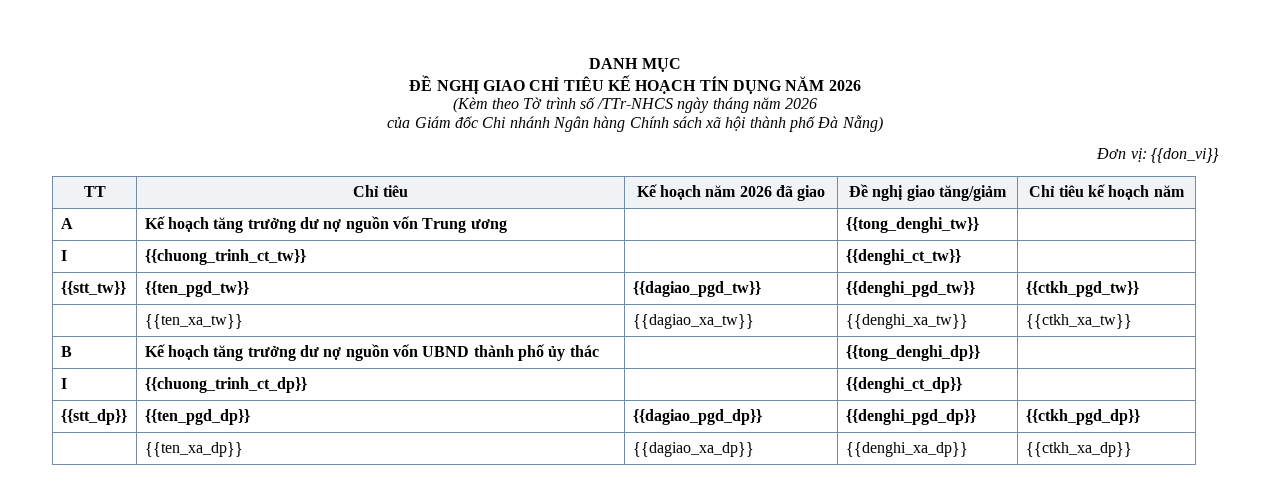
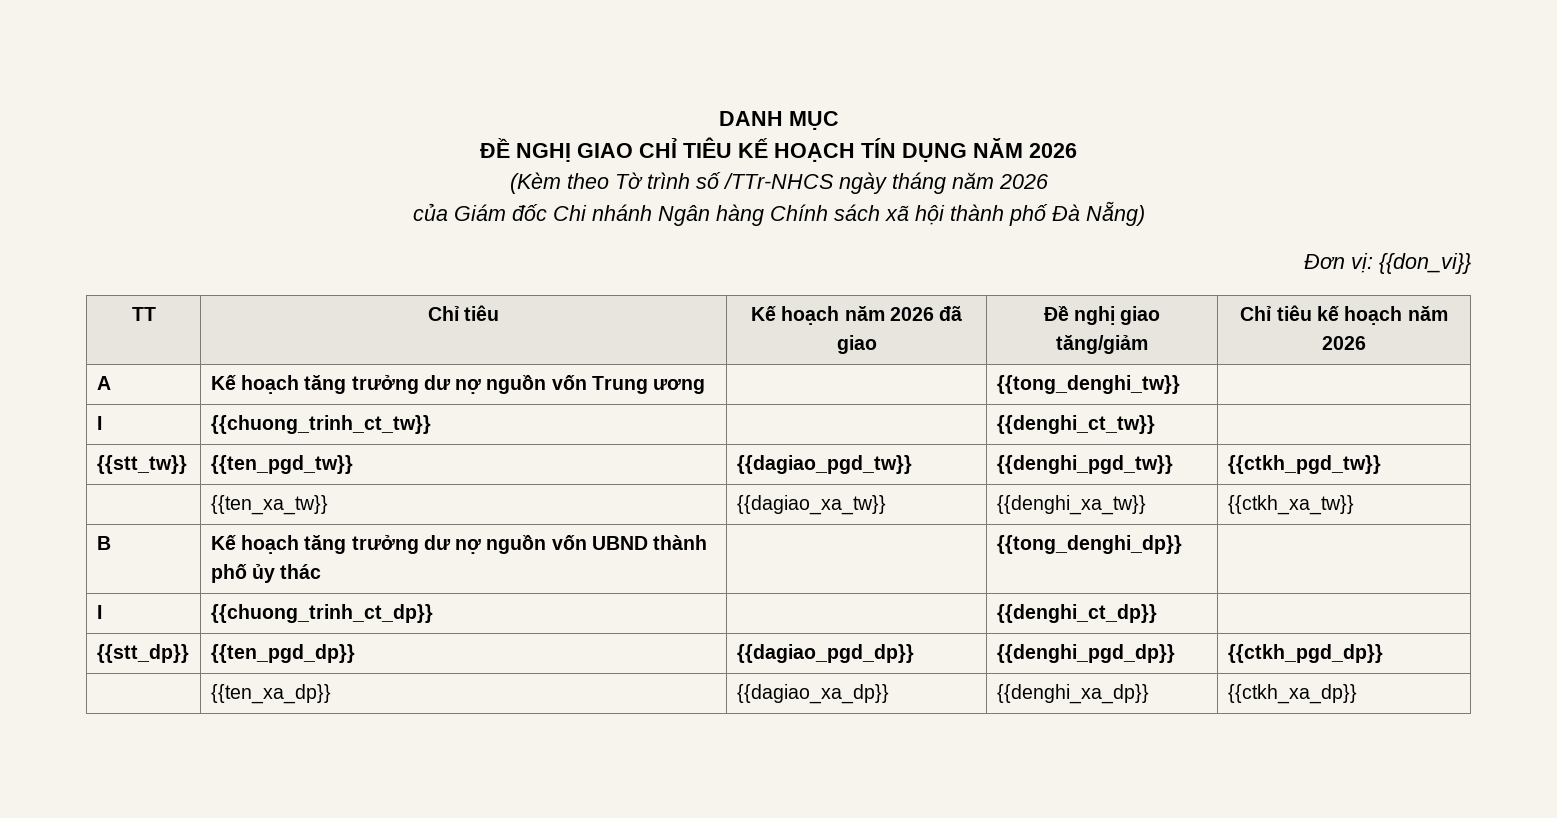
- TT | Chỉ tiêu | Kế hoạch năm 2026 đã giao | Đề nghị giao tăng/giảm | Chỉ tiêu kế hoạch năm
+ TT | Chỉ tiêu | Kế hoạch năm 2026 đã giao | Đề nghị giao tăng/giảm | Chỉ tiêu kế hoạch năm 2026

